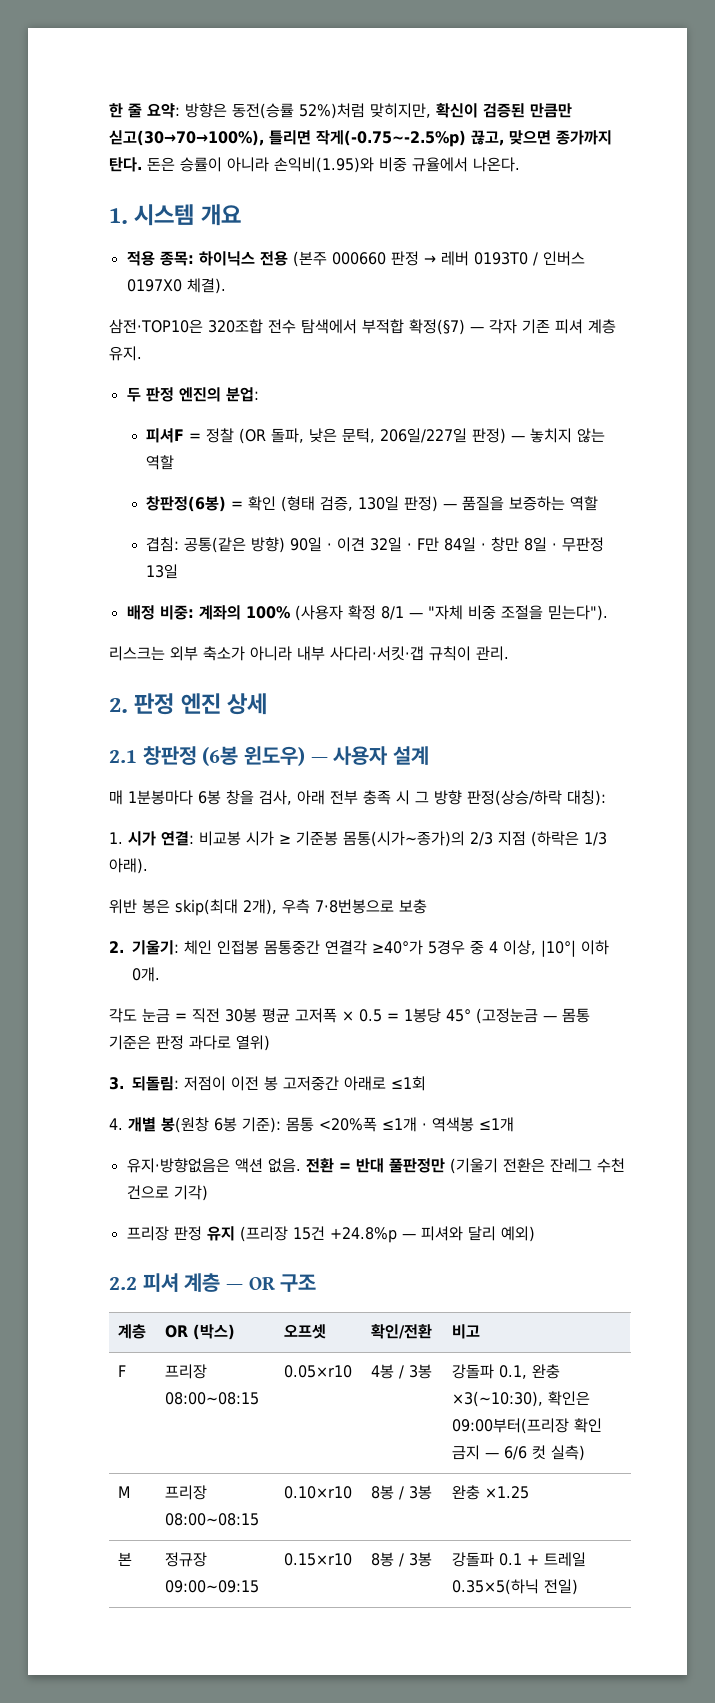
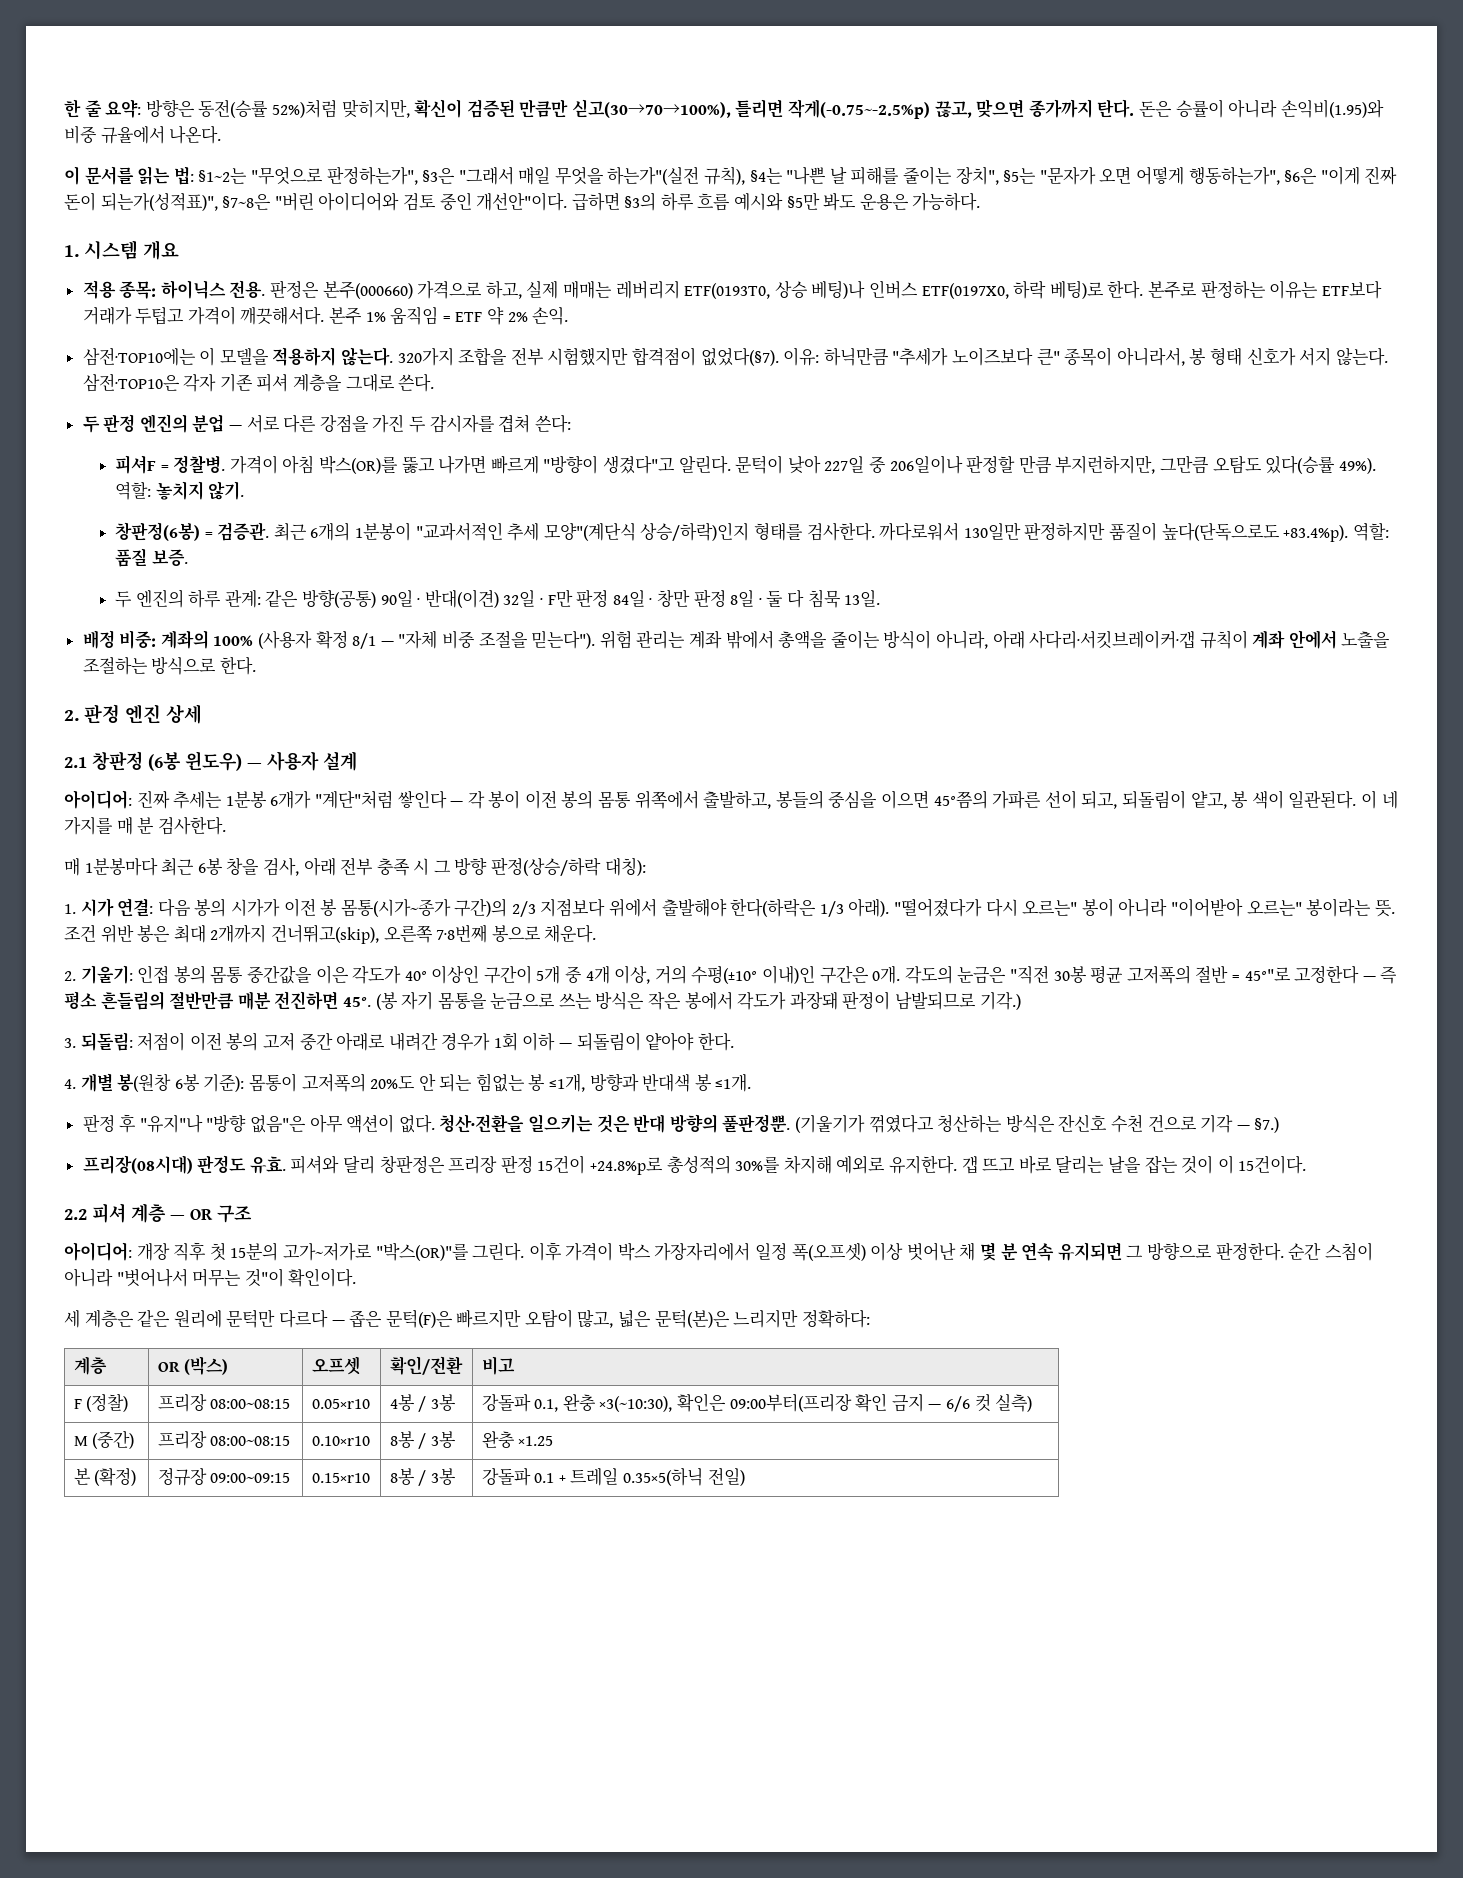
+ 이 문서를 읽는 법: §1~2는 "무엇으로 판정하는가", §3은 "그래서 매일 무엇을 하는가"(실전 규칙), §4는 "나쁜 날 피해를 줄이는 장치", §5는 "문자가 오면 어떻게 행동하는가", §6은 "이게 진짜 돈이 되는가(성적표)", §7~8은 "버린 아이디어와 검토 중인 개선안"이다. 급하면 §3의 하루 흐름 예시와 §5만 봐도 운용은 가능하다.
- 적용 종목: 하이닉스 전용 (본주 000660 판정 → 레버 0193T0 / 인버스 0197X0 체결).
- 삼전·TOP10은 320조합 전수 탐색에서 부적합 확정(§7) — 각자 기존 피셔 계층 유지.
- 두 판정 엔진의 분업:
- 피셔F = 정찰 (OR 돌파, 낮은 문턱, 206일/227일 판정) — 놓치지 않는 역할
- 창판정(6봉) = 확인 (형태 검증, 130일 판정) — 품질을 보증하는 역할
- 겹침: 공통(같은 방향) 90일 · 이견 32일 · F만 84일 · 창만 8일 · 무판정 13일
+ 적용 종목: 하이닉스 전용. 판정은 본주(000660) 가격으로 하고, 실제 매매는 레버리지 ETF(0193T0, 상승 베팅)나 인버스 ETF(0197X0, 하락 베팅)로 한다. 본주로 판정하는 이유는 ETF보다 거래가 두텁고 가격이 깨끗해서다. 본주 1% 움직임 = ETF 약 2% 손익.
+ 삼전·TOP10에는 이 모델을 적용하지 않는다. 320가지 조합을 전부 시험했지만 합격점이 없었다(§7). 이유: 하닉만큼 "추세가 노이즈보다 큰" 종목이 아니라서, 봉 형태 신호가 서지 않는다. 삼전·TOP10은 각자 기존 피셔 계층을 그대로 쓴다.
+ 두 판정 엔진의 분업 — 서로 다른 강점을 가진 두 감시자를 겹쳐 쓴다:
+ 피셔F = 정찰병. 가격이 아침 박스(OR)를 뚫고 나가면 빠르게 "방향이 생겼다"고 알린다. 문턱이 낮아 227일 중 206일이나 판정할 만큼 부지런하지만, 그만큼 오탐도 있다(승률 49%). 역할: 놓치지 않기.
+ 창판정(6봉) = 검증관. 최근 6개의 1분봉이 "교과서적인 추세 모양"(계단식 상승/하락)인지 형태를 검사한다. 까다로워서 130일만 판정하지만 품질이 높다(단독으로도 +83.4%p). 역할: 품질 보증.
+ 두 엔진의 하루 관계: 같은 방향(공통) 90일 · 반대(이견) 32일 · F만 판정 84일 · 창만 판정 8일 · 둘 다 침묵 13일.
- 배정 비중: 계좌의 100% (사용자 확정 8/1 — "자체 비중 조절을 믿는다").
- 리스크는 외부 축소가 아니라 내부 사다리·서킷·갭 규칙이 관리.
+ 배정 비중: 계좌의 100% (사용자 확정 8/1 — "자체 비중 조절을 믿는다"). 위험 관리는 계좌 밖에서 총액을 줄이는 방식이 아니라, 아래 사다리·서킷브레이커·갭 규칙이 계좌 안에서 노출을 조절하는 방식으로 한다.
+ 아이디어: 진짜 추세는 1분봉 6개가 "계단"처럼 쌓인다 — 각 봉이 이전 봉의 몸통 위쪽에서 출발하고, 봉들의 중심을 이으면 45°쯤의 가파른 선이 되고, 되돌림이 얕고, 봉 색이 일관된다. 이 네 가지를 매 분 검사한다.
- 매 1분봉마다 6봉 창을 검사, 아래 전부 충족 시 그 방향 판정(상승/하락 대칭):
+ 매 1분봉마다 최근 6봉 창을 검사, 아래 전부 충족 시 그 방향 판정(상승/하락 대칭):
- 1. 시가 연결: 비교봉 시가 ≥ 기준봉 몸통(시가~종가)의 2/3 지점 (하락은 1/3 아래).
- 위반 봉은 skip(최대 2개), 우측 7·8번봉으로 보충
- 2. 기울기: 체인 인접봉 몸통중간 연결각 ≥40°가 5경우 중 4 이상, |10°| 이하 0개.
- 각도 눈금 = 직전 30봉 평균 고저폭 × 0.5 = 1봉당 45° (고정눈금 — 몸통 기준은 판정 과다로 열위)
- 3. 되돌림: 저점이 이전 봉 고저중간 아래로 ≤1회
+ 1. 시가 연결: 다음 봉의 시가가 이전 봉 몸통(시가~종가 구간)의 2/3 지점보다 위에서 출발해야 한다(하락은 1/3 아래). "떨어졌다가 다시 오르는" 봉이 아니라 "이어받아 오르는" 봉이라는 뜻. 조건 위반 봉은 최대 2개까지 건너뛰고(skip), 오른쪽 7·8번째 봉으로 채운다.
+ 2. 기울기: 인접 봉의 몸통 중간값을 이은 각도가 40° 이상인 구간이 5개 중 4개 이상, 거의 수평(±10° 이내)인 구간은 0개. 각도의 눈금은 "직전 30봉 평균 고저폭의 절반 = 45°"로 고정한다 — 즉 평소 흔들림의 절반만큼 매분 전진하면 45°. (봉 자기 몸통을 눈금으로 쓰는 방식은 작은 봉에서 각도가 과장돼 판정이 남발되므로 기각.)
+ 3. 되돌림: 저점이 이전 봉의 고저 중간 아래로 내려간 경우가 1회 이하 — 되돌림이 얕아야 한다.
- 4. 개별 봉(원창 6봉 기준): 몸통 <20%폭 ≤1개 · 역색봉 ≤1개
- 유지·방향없음은 액션 없음. 전환 = 반대 풀판정만 (기울기 전환은 잔레그 수천 건으로 기각)
- 프리장 판정 유지 (프리장 15건 +24.8%p — 피셔와 달리 예외)
+ 4. 개별 봉(원창 6봉 기준): 몸통이 고저폭의 20%도 안 되는 힘없는 봉 ≤1개, 방향과 반대색 봉 ≤1개.
+ 판정 후 "유지"나 "방향 없음"은 아무 액션이 없다. 청산·전환을 일으키는 것은 반대 방향의 풀판정뿐. (기울기가 꺾였다고 청산하는 방식은 잔신호 수천 건으로 기각 — §7.)
+ 프리장(08시대) 판정도 유효. 피셔와 달리 창판정은 프리장 판정 15건이 +24.8%p로 총성적의 30%를 차지해 예외로 유지한다. 갭 뜨고 바로 달리는 날을 잡는 것이 이 15건이다.
+ 아이디어: 개장 직후 첫 15분의 고가~저가로 "박스(OR)"를 그린다. 이후 가격이 박스 가장자리에서 일정 폭(오프셋) 이상 벗어난 채 몇 분 연속 유지되면 그 방향으로 판정한다. 순간 스침이 아니라 "벗어나서 머무는 것"이 확인이다.
+ 세 계층은 같은 원리에 문턱만 다르다 — 좁은 문턱(F)은 빠르지만 오탐이 많고, 넓은 문턱(본)은 느리지만 정확하다:
- F | 프리장 08:00~08:15 | 0.05×r10 | 4봉 / 3봉 | 강돌파 0.1, 완충 ×3(~10:30), 확인은 09:00부터(프리장 확인 금지 — 6/6 컷 실측)
+ F (정찰) | 프리장 08:00~08:15 | 0.05×r10 | 4봉 / 3봉 | 강돌파 0.1, 완충 ×3(~10:30), 확인은 09:00부터(프리장 확인 금지 — 6/6 컷 실측)
- M | 프리장 08:00~08:15 | 0.10×r10 | 8봉 / 3봉 | 완충 ×1.25
+ M (중간) | 프리장 08:00~08:15 | 0.10×r10 | 8봉 / 3봉 | 완충 ×1.25
- 본 | 정규장 09:00~09:15 | 0.15×r10 | 8봉 / 3봉 | 강돌파 0.1 + 트레일 0.35×5(하닉 전일)
+ 본 (확정) | 정규장 09:00~09:15 | 0.15×r10 | 8봉 / 3봉 | 강돌파 0.1 + 트레일 0.35×5(하닉 전일)

